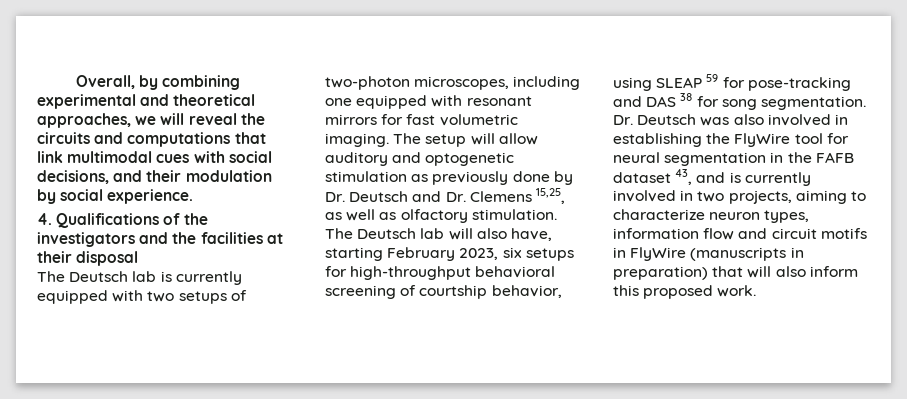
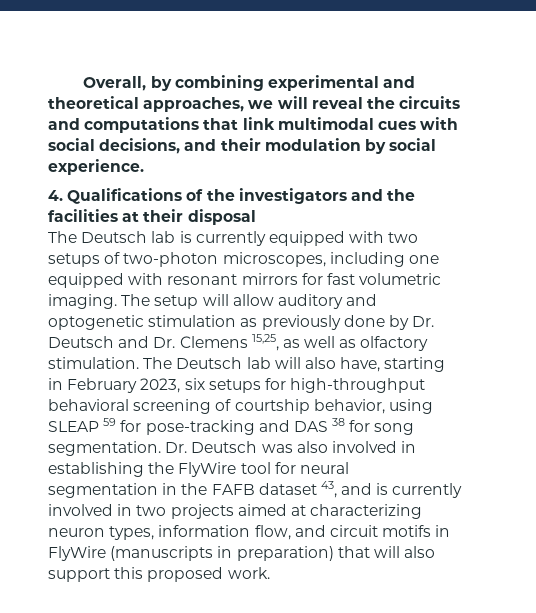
- The Deutsch lab will also have, starting February 2023, six setups for high-throughput behavioral screening of courtship behavior, using SLEAP 59 for pose-tracking and DAS 38 for song segmentation.
+ The Deutsch lab will also have, starting in February 2023, six setups for high-throughput behavioral screening of courtship behavior, using SLEAP 59 for pose-tracking and DAS 38 for song segmentation.
- Dr. Deutsch was also involved in establishing the FlyWire tool for neural segmentation in the FAFB dataset 43, and is currently involved in two projects, aiming to characterize neuron types, information flow and circuit motifs in FlyWire (manuscripts in preparation) that will also inform this proposed work.
+ Dr. Deutsch was also involved in establishing the FlyWire tool for neural segmentation in the FAFB dataset 43, and is currently involved in two projects aimed at characterizing neuron types, information flow, and circuit motifs in FlyWire (manuscripts in preparation) that will also support this proposed work.

